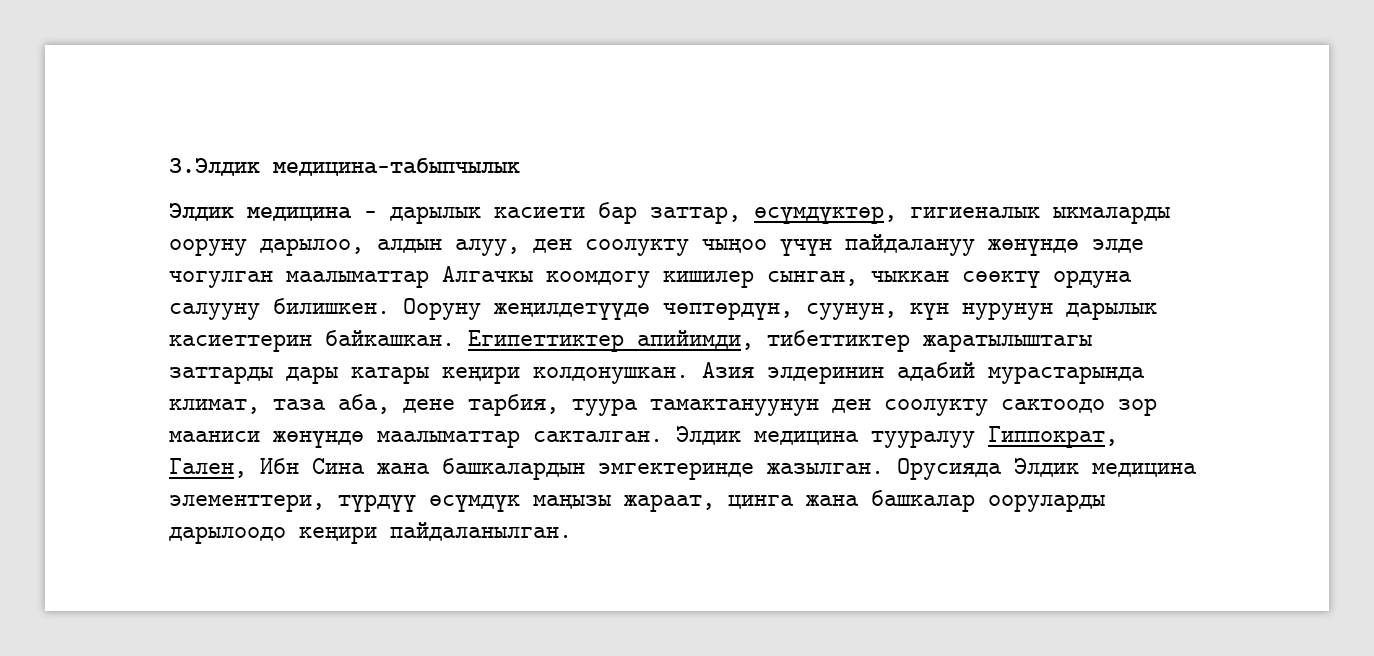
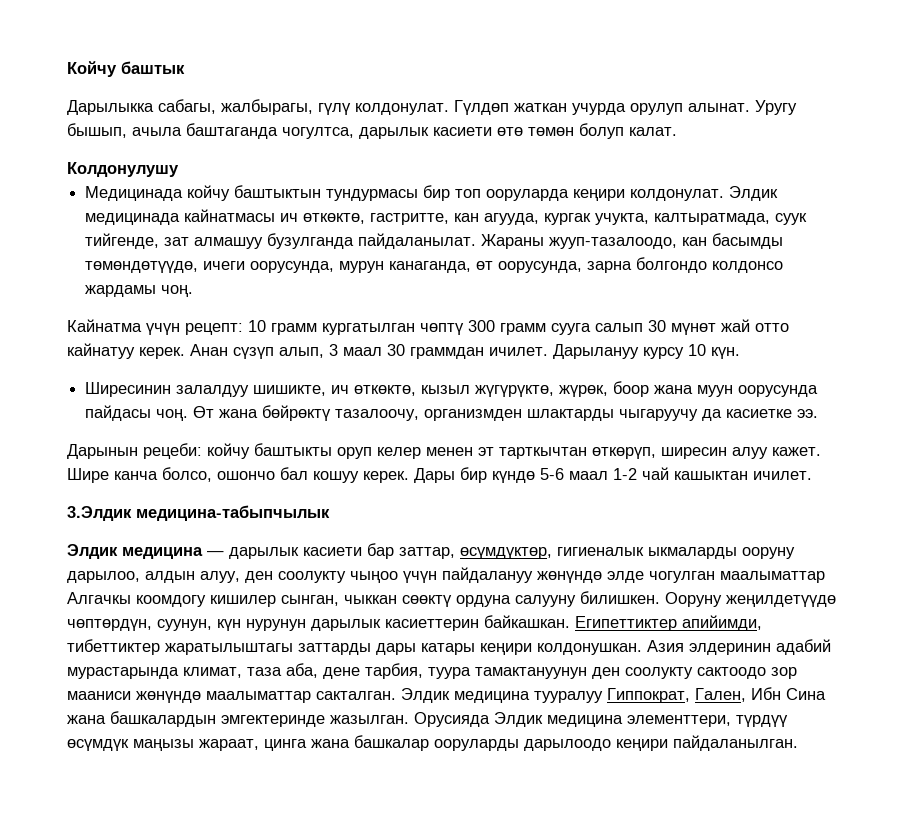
+ Койчу баштык
+ Дарылыкка сабагы, жалбырагы, гүлү колдонулат. Гүлдөп жаткан учурда орулуп алынат. Уругу бышып, ачыла баштаганда чогултса, дарылык касиети өтө төмөн болуп калат.
+ Колдонулушу
+ Медицинада койчу баштыктын тундурмасы бир топ ооруларда кеңири колдонулат. Элдик медицинада кайнатмасы ич өткөктө, гастритте, кан агууда, кургак учукта, калтыратмада, суук тийгенде, зат алмашуу бузулганда пайдаланылат. Жараны жууп-тазалоодо, кан басымды төмөндөтүүдө, ичеги оорусунда, мурун канаганда, өт оорусунда, зарна болгондо колдонсо жардамы чоң.
+ Кайнатма үчүн рецепт: 10 грамм кургатылган чөптү 300 грамм сууга салып 30 мүнөт жай отто кайнатуу керек. Анан сүзүп алып, 3 маал 30 граммдан ичилет. Дарылануу курсу 10 күн.
+ Ширесинин залалдуу шишикте, ич өткөктө, кызыл жүгүрүктө, жүрөк, боор жана муун оорусунда пайдасы чоң. Өт жана бөйрөктү тазалоочу, организмден шлактарды чыгаруучу да касиетке ээ.
+ Дарынын рецеби: койчу баштыкты оруп келер менен эт тарткычтан өткөрүп, ширесин алуу кажет. Шире канча болсо, ошончо бал кошуу керек. Дары бир күндө 5-6 маал 1-2 чай кашыктан ичилет.

